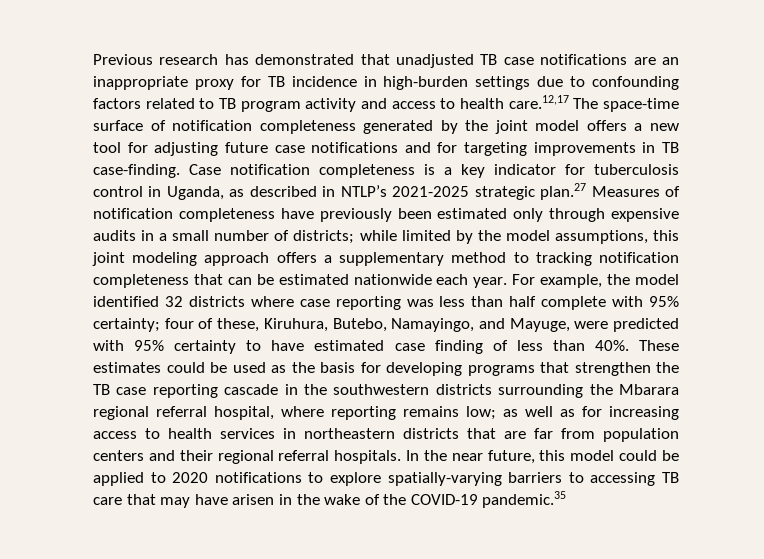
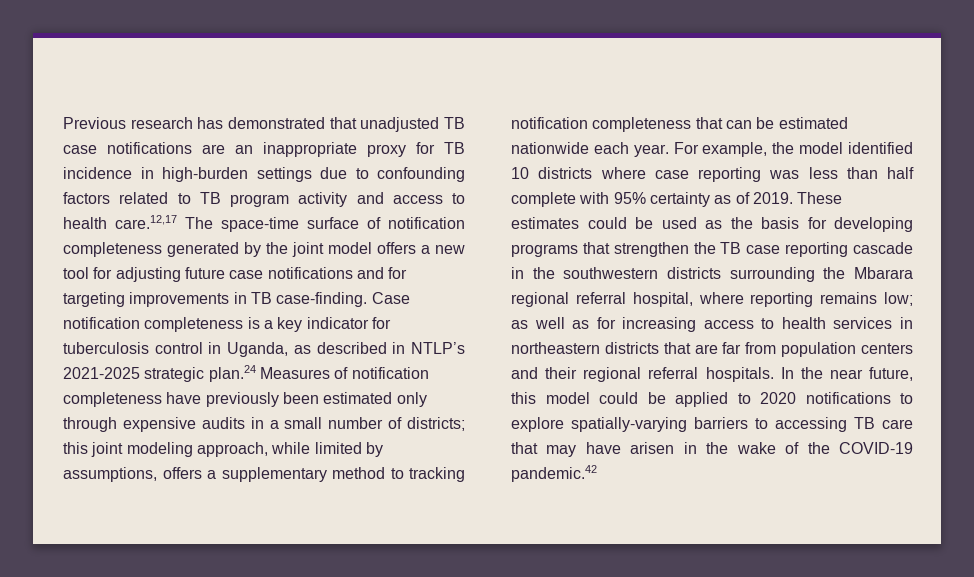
- Case notification completeness is a key indicator for tuberculosis control in Uganda, as described in NTLP’s 2021-2025 strategic plan.27 Measures of notification completeness have previously been estimated only through expensive audits in a small number of districts; while limited by the model assumptions, this joint modeling approach offers a supplementary method to tracking notification completeness that can be estimated nationwide each year.
+ Case notification completeness is a key indicator for tuberculosis control in Uganda, as described in NTLP’s 2021-2025 strategic plan.24 Measures of notification completeness have previously been estimated only through expensive audits in a small number of districts; this joint modeling approach, while limited by assumptions, offers a supplementary method to tracking notification completeness that can be estimated nationwide each year.
- For example, the model identified 32 districts where case reporting was less than half complete with 95% certainty; four of these, Kiruhura, Butebo, Namayingo, and Mayuge, were predicted with 95% certainty to have estimated case finding of less than 40%.
+ For example, the model identified 10 districts where case reporting was less than half complete with 95% certainty as of 2019.
- In the near future, this model could be applied to 2020 notifications to explore spatially-varying barriers to accessing TB care that may have arisen in the wake of the COVID-19 pandemic.35
+ In the near future, this model could be applied to 2020 notifications to explore spatially-varying barriers to accessing TB care that may have arisen in the wake of the COVID-19 pandemic.42

